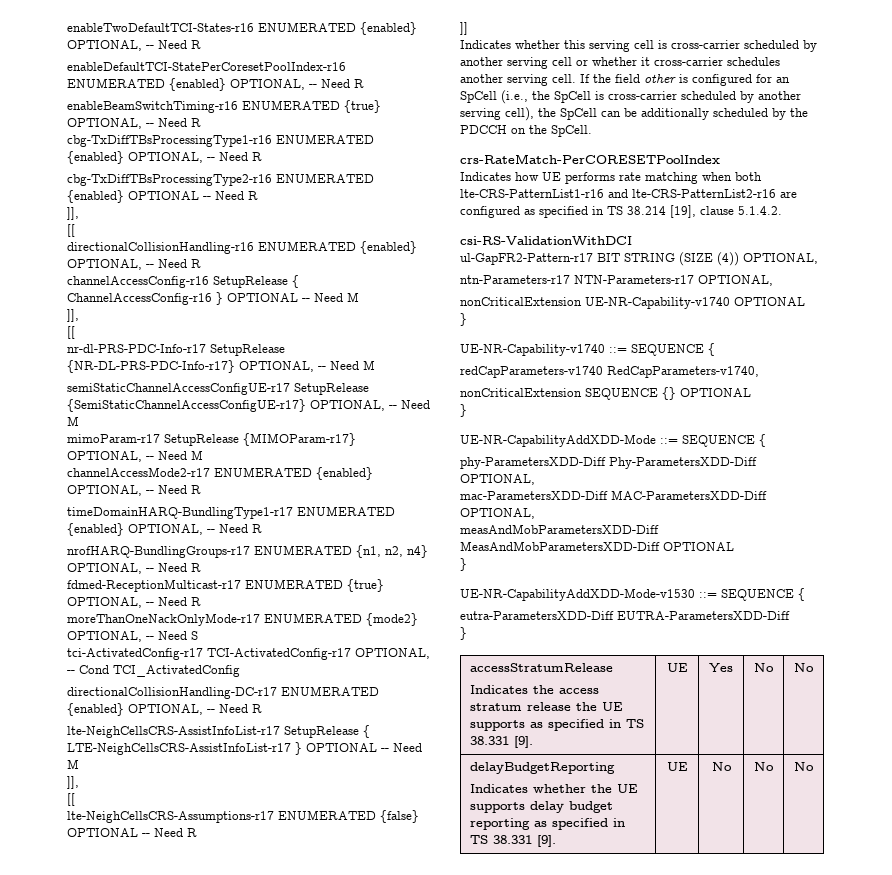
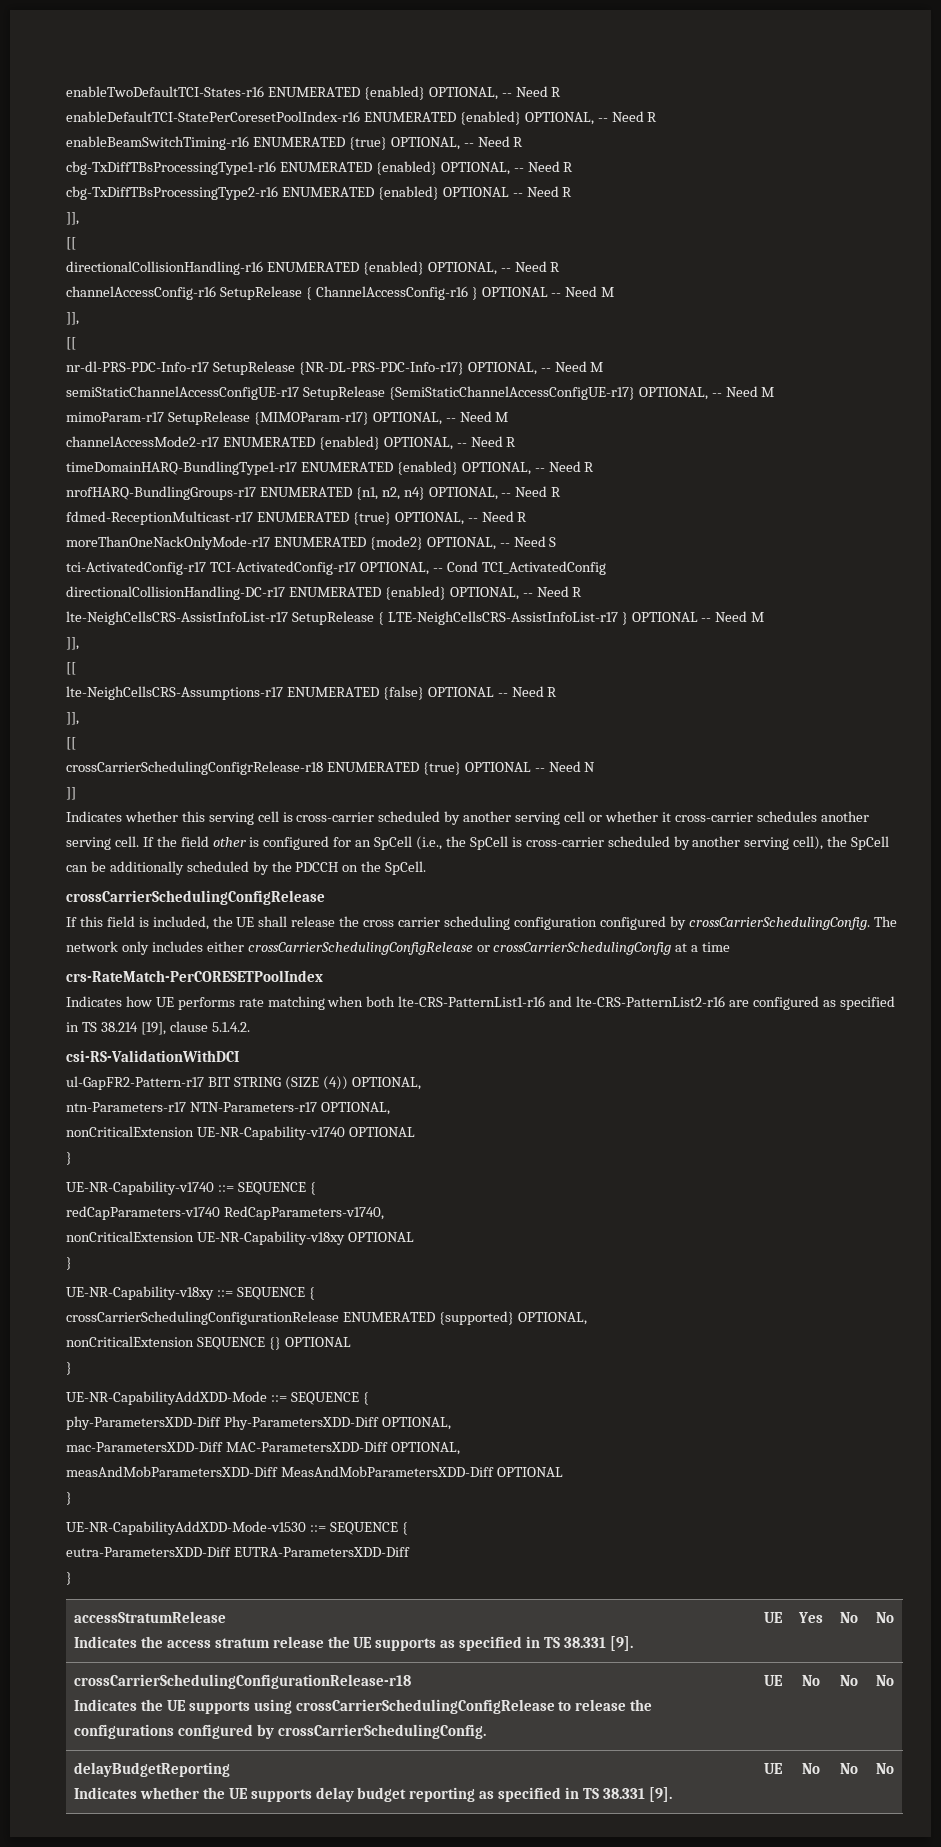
  lte-NeighCellsCRS-Assumptions-r17 ENUMERATED {false} OPTIONAL -- Need R
+ ]],
+ [[
+ crossCarrierSchedulingConfigrRelease-r18 ENUMERATED {true} OPTIONAL -- Need N
  If the field other is configured for an SpCell (i.e., the SpCell is cross-carrier scheduled by another serving cell), the SpCell can be additionally scheduled by the PDCCH on the SpCell.
+ crossCarrierSchedulingConfigRelease
+ If this field is included, the UE shall release the cross carrier scheduling configuration configured by crossCarrierSchedulingConfig. The network only includes either crossCarrierSchedulingConfigRelease or crossCarrierSchedulingConfig at a time
+ nonCriticalExtension UE-NR-Capability-v18xy OPTIONAL
+ }
+ UE-NR-Capability-v18xy ::= SEQUENCE {
+ crossCarrierSchedulingConfigurationRelease ENUMERATED {supported} OPTIONAL,
+ crossCarrierSchedulingConfigurationRelease-r18
+ Indicates the UE supports using crossCarrierSchedulingConfigRelease to release the configurations configured by crossCarrierSchedulingConfig. | UE | No | No | No

